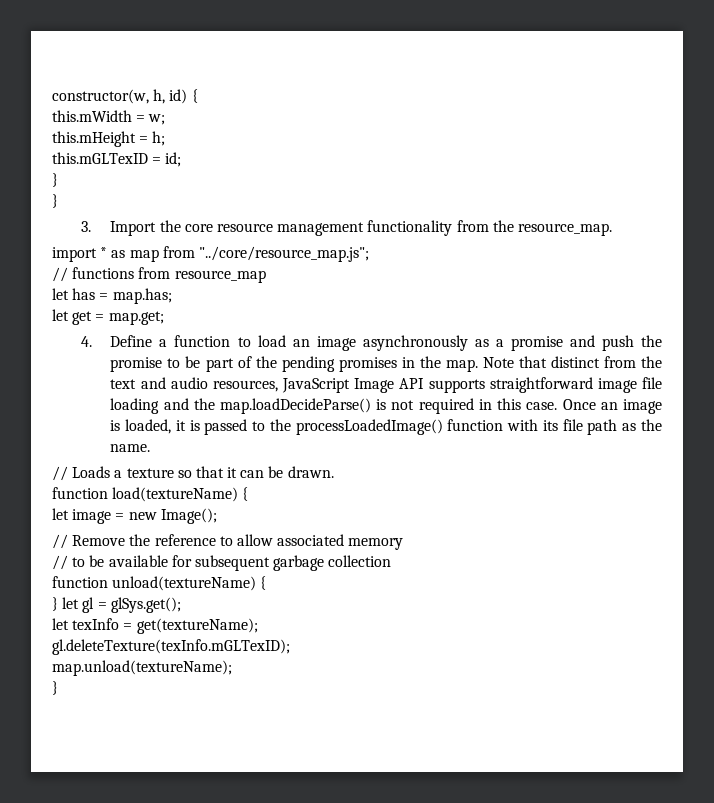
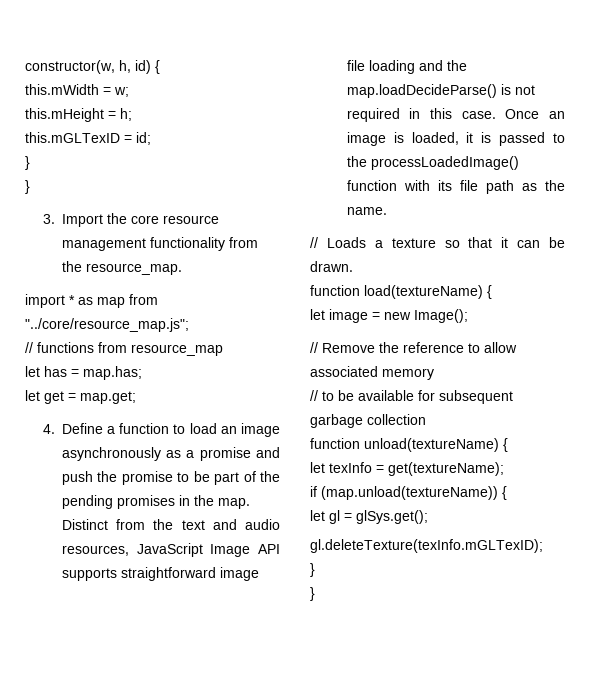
- Note that distinct from the text and audio resources, JavaScript Image API supports straightforward image file loading and the map.loadDecideParse() is not required in this case.
+ Distinct from the text and audio resources, JavaScript Image API supports straightforward image file loading and the map.loadDecideParse() is not required in this case.
- } let gl = glSys.get();
+ let texInfo = get(textureName);
+ if (map.unload(textureName)) {
+ let gl = glSys.get();
- let texInfo = get(textureName);
  gl.deleteTexture(texInfo.mGLTexID);
- map.unload(textureName);
+ }

